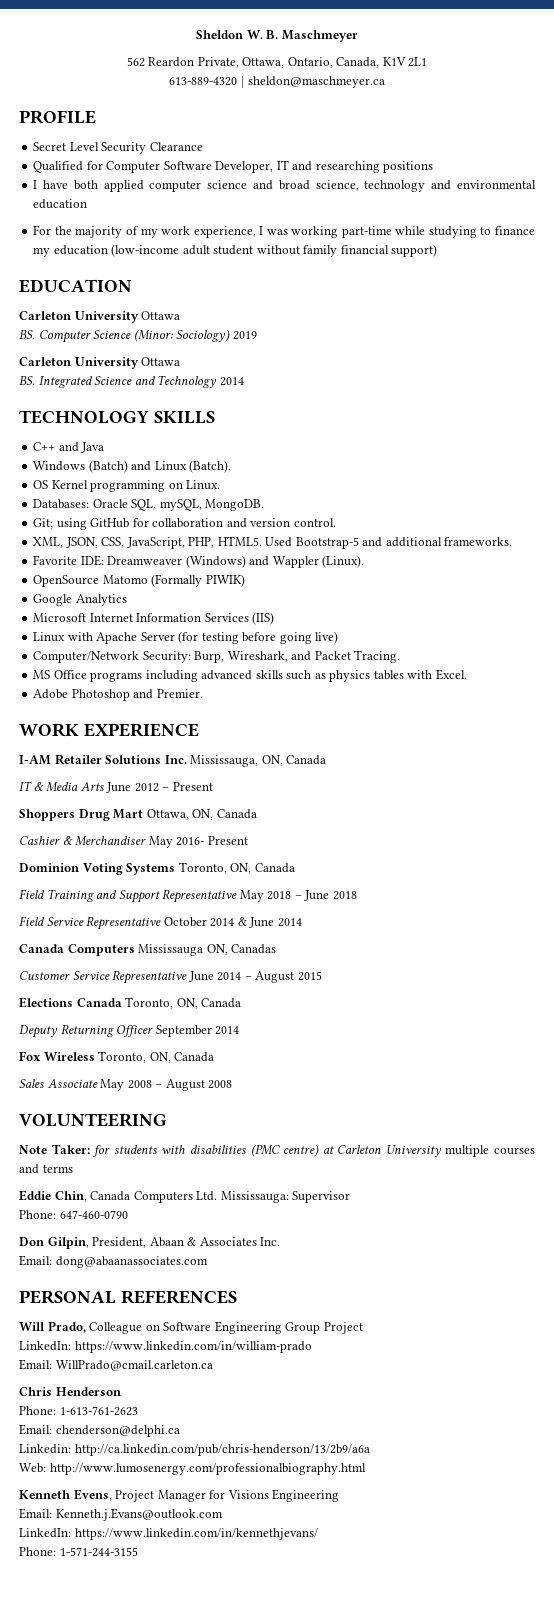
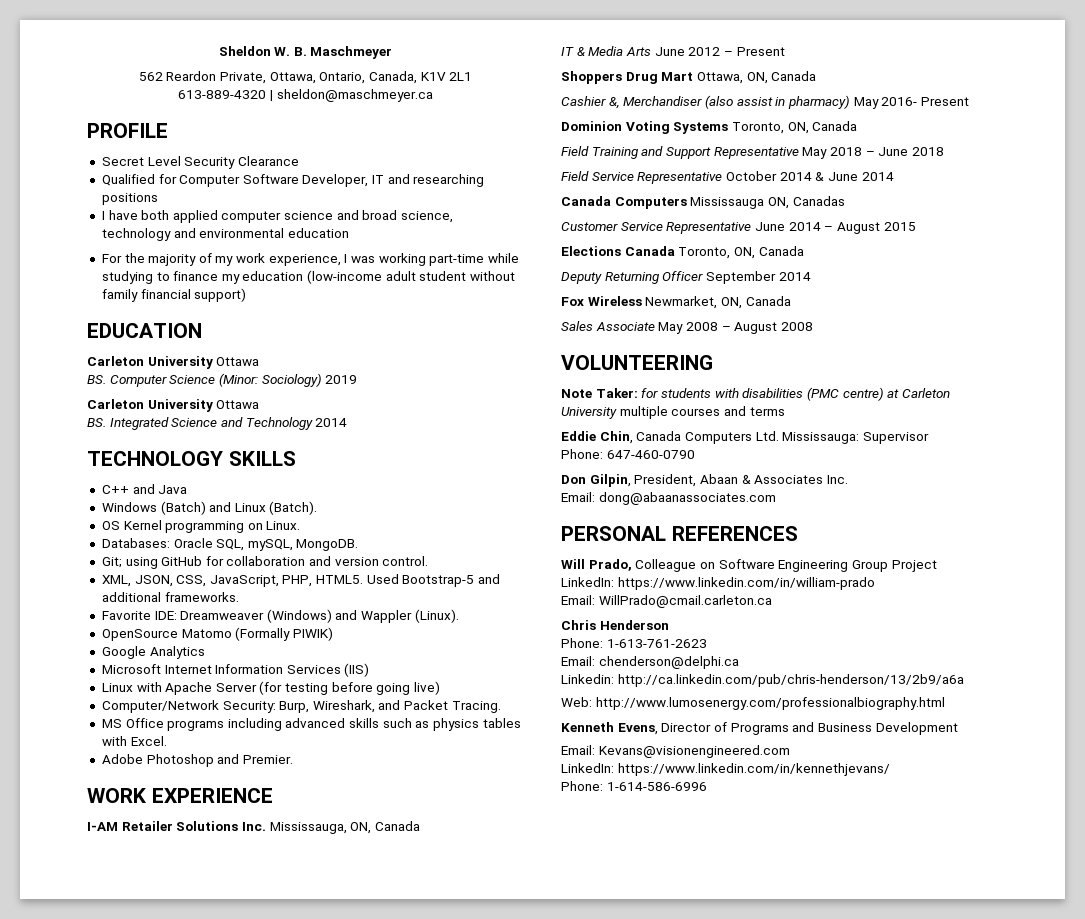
- Cashier & Merchandiser May 2016- Present
+ Cashier &, Merchandiser (also assist in pharmacy) May 2016- Present
- Fox Wireless Toronto, ON, Canada
+ Fox Wireless Newmarket, ON, Canada
- Kenneth Evens, Project Manager for Visions Engineering
- Email: Kenneth.j.Evans@outlook.com
+ Kenneth Evens, Director of Programs and Business Development
+ Email: Kevans@visionengineered.com
- Phone: 1-571-244-3155
+ Phone: 1-614-586-6996

